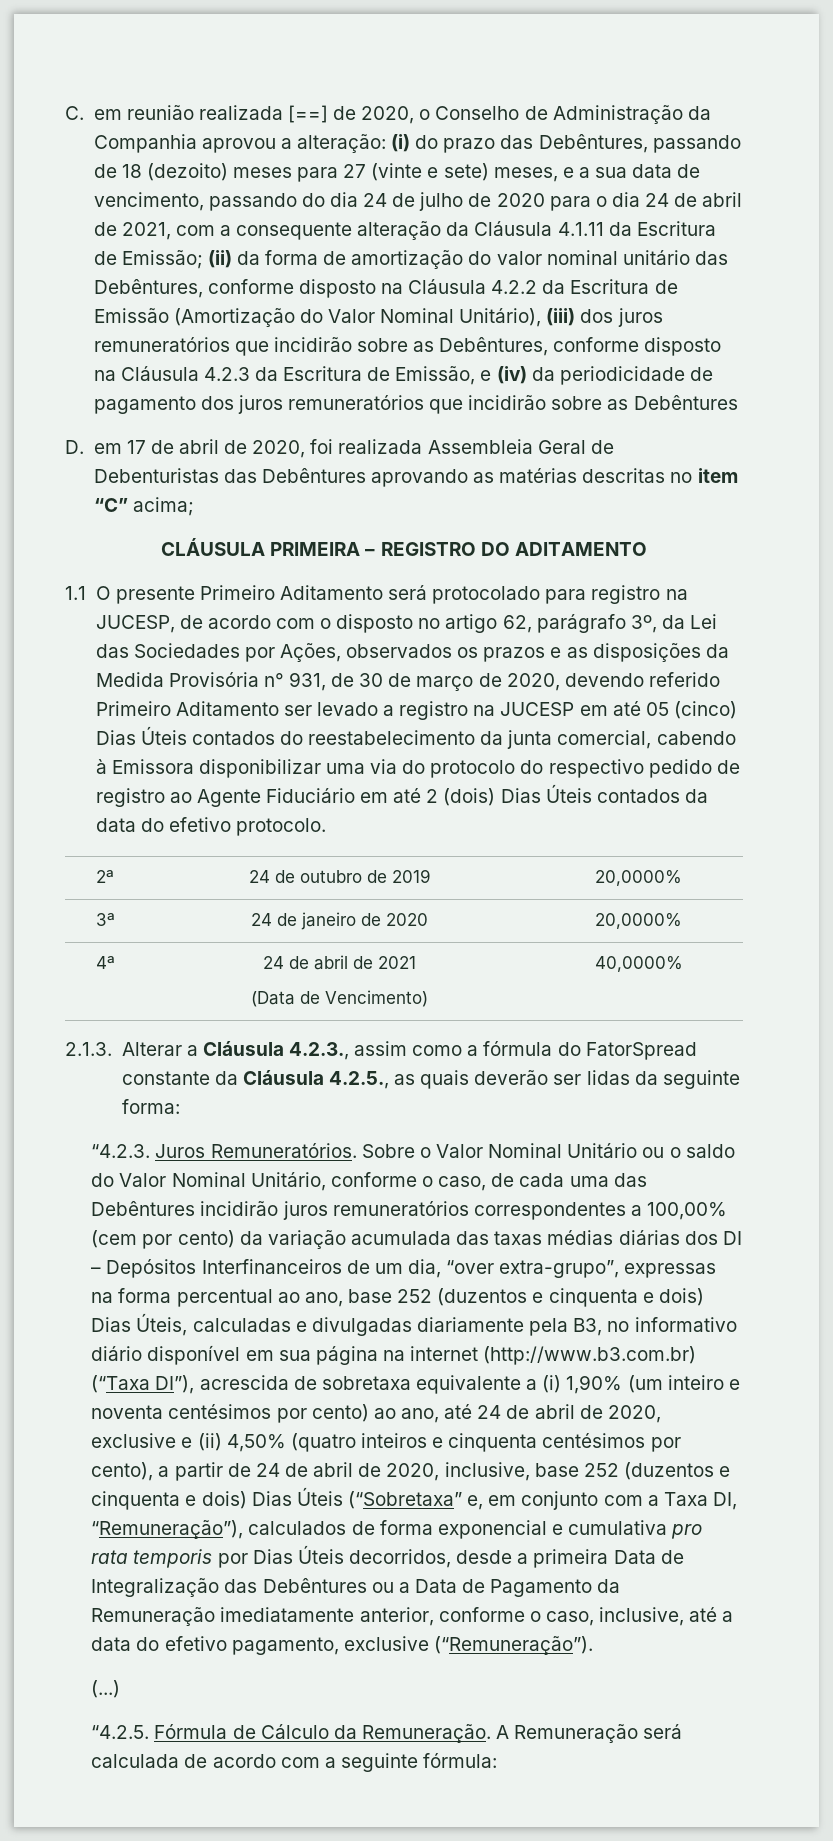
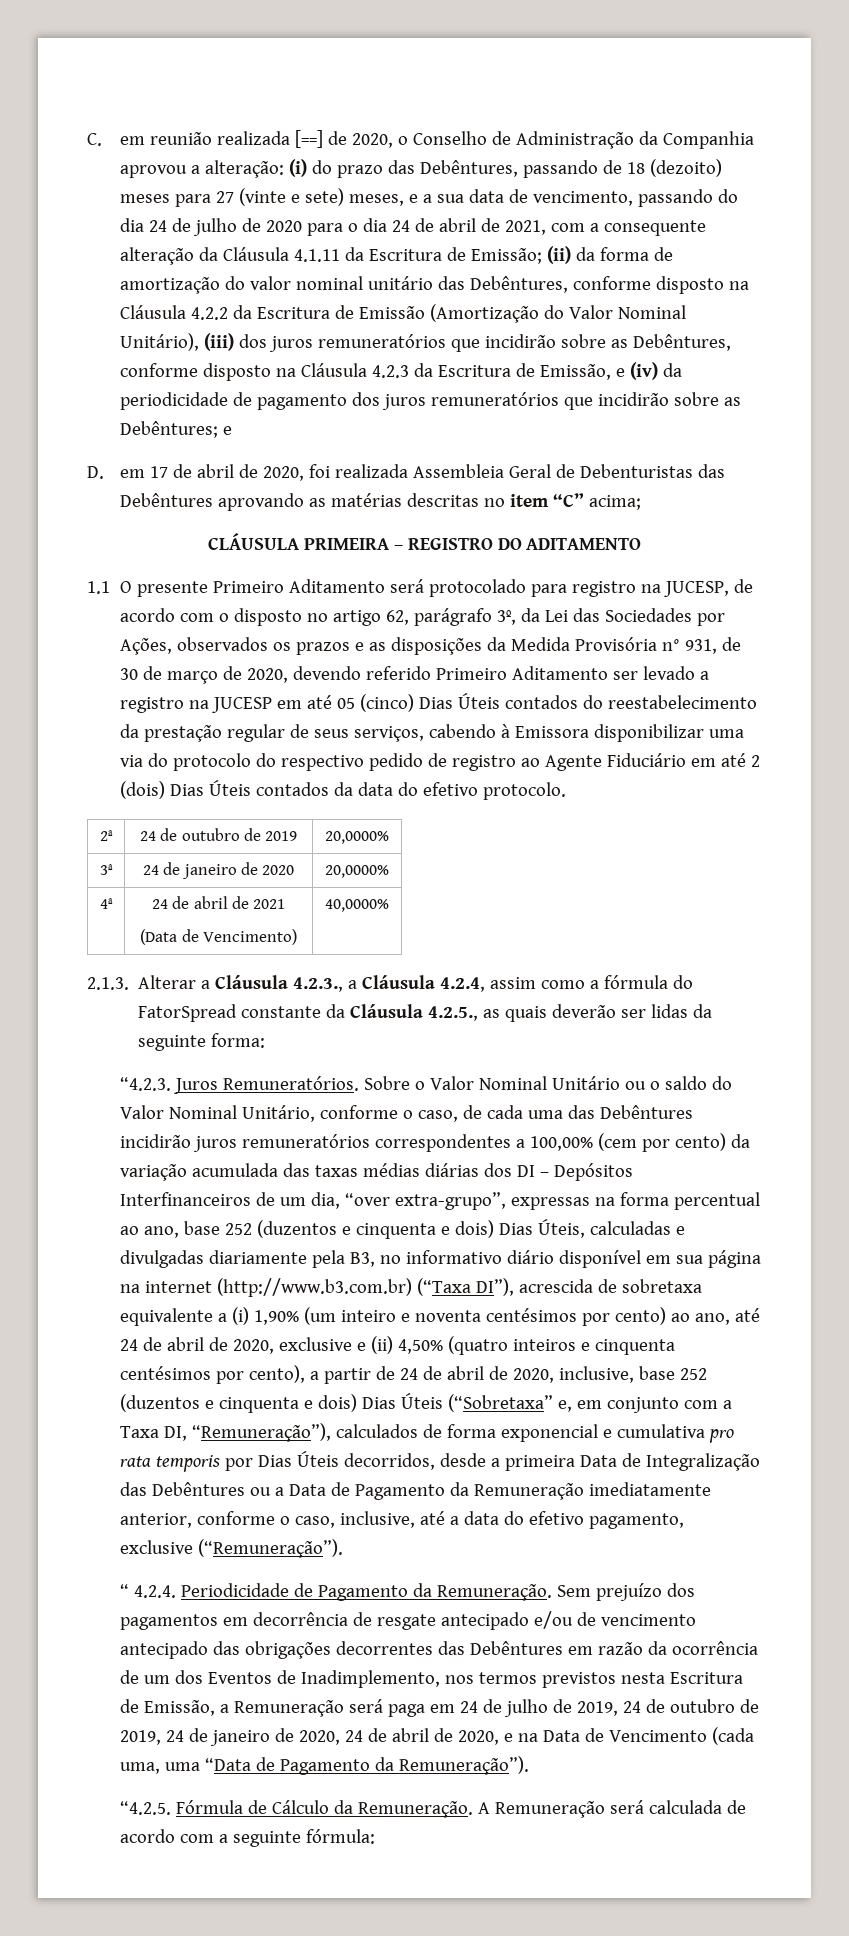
- (ii) da forma de amortização do valor nominal unitário das Debêntures, conforme disposto na Cláusula 4.2.2 da Escritura de Emissão (Amortização do Valor Nominal Unitário), (iii) dos juros remuneratórios que incidirão sobre as Debêntures, conforme disposto na Cláusula 4.2.3 da Escritura de Emissão, e (iv) da periodicidade de pagamento dos juros remuneratórios que incidirão sobre as Debêntures
+ (ii) da forma de amortização do valor nominal unitário das Debêntures, conforme disposto na Cláusula 4.2.2 da Escritura de Emissão (Amortização do Valor Nominal Unitário), (iii) dos juros remuneratórios que incidirão sobre as Debêntures, conforme disposto na Cláusula 4.2.3 da Escritura de Emissão, e (iv) da periodicidade de pagamento dos juros remuneratórios que incidirão sobre as Debêntures; e
- 1.1 O presente Primeiro Aditamento será protocolado para registro na JUCESP, de acordo com o disposto no artigo 62, parágrafo 3º, da Lei das Sociedades por Ações, observados os prazos e as disposições da Medida Provisória n° 931, de 30 de março de 2020, devendo referido Primeiro Aditamento ser levado a registro na JUCESP em até 05 (cinco) Dias Úteis contados do reestabelecimento da junta comercial, cabendo à Emissora disponibilizar uma via do protocolo do respectivo pedido de registro ao Agente Fiduciário em até 2 (dois) Dias Úteis contados da data do efetivo protocolo.
+ 1.1 O presente Primeiro Aditamento será protocolado para registro na JUCESP, de acordo com o disposto no artigo 62, parágrafo 3º, da Lei das Sociedades por Ações, observados os prazos e as disposições da Medida Provisória n° 931, de 30 de março de 2020, devendo referido Primeiro Aditamento ser levado a registro na JUCESP em até 05 (cinco) Dias Úteis contados do reestabelecimento da prestação regular de seus serviços, cabendo à Emissora disponibilizar uma via do protocolo do respectivo pedido de registro ao Agente Fiduciário em até 2 (dois) Dias Úteis contados da data do efetivo protocolo.
- 2.1.3. Alterar a Cláusula 4.2.3., assim como a fórmula do FatorSpread constante da Cláusula 4.2.5., as quais deverão ser lidas da seguinte forma:
+ 2.1.3. Alterar a Cláusula 4.2.3., a Cláusula 4.2.4, assim como a fórmula do FatorSpread constante da Cláusula 4.2.5., as quais deverão ser lidas da seguinte forma:
- (...)
+ “ 4.2.4. Periodicidade de Pagamento da Remuneração. Sem prejuízo dos pagamentos em decorrência de resgate antecipado e/ou de vencimento antecipado das obrigações decorrentes das Debêntures em razão da ocorrência de um dos Eventos de Inadimplemento, nos termos previstos nesta Escritura de Emissão, a Remuneração será paga em 24 de julho de 2019, 24 de outubro de 2019, 24 de janeiro de 2020, 24 de abril de 2020, e na Data de Vencimento (cada uma, uma “Data de Pagamento da Remuneração”).

